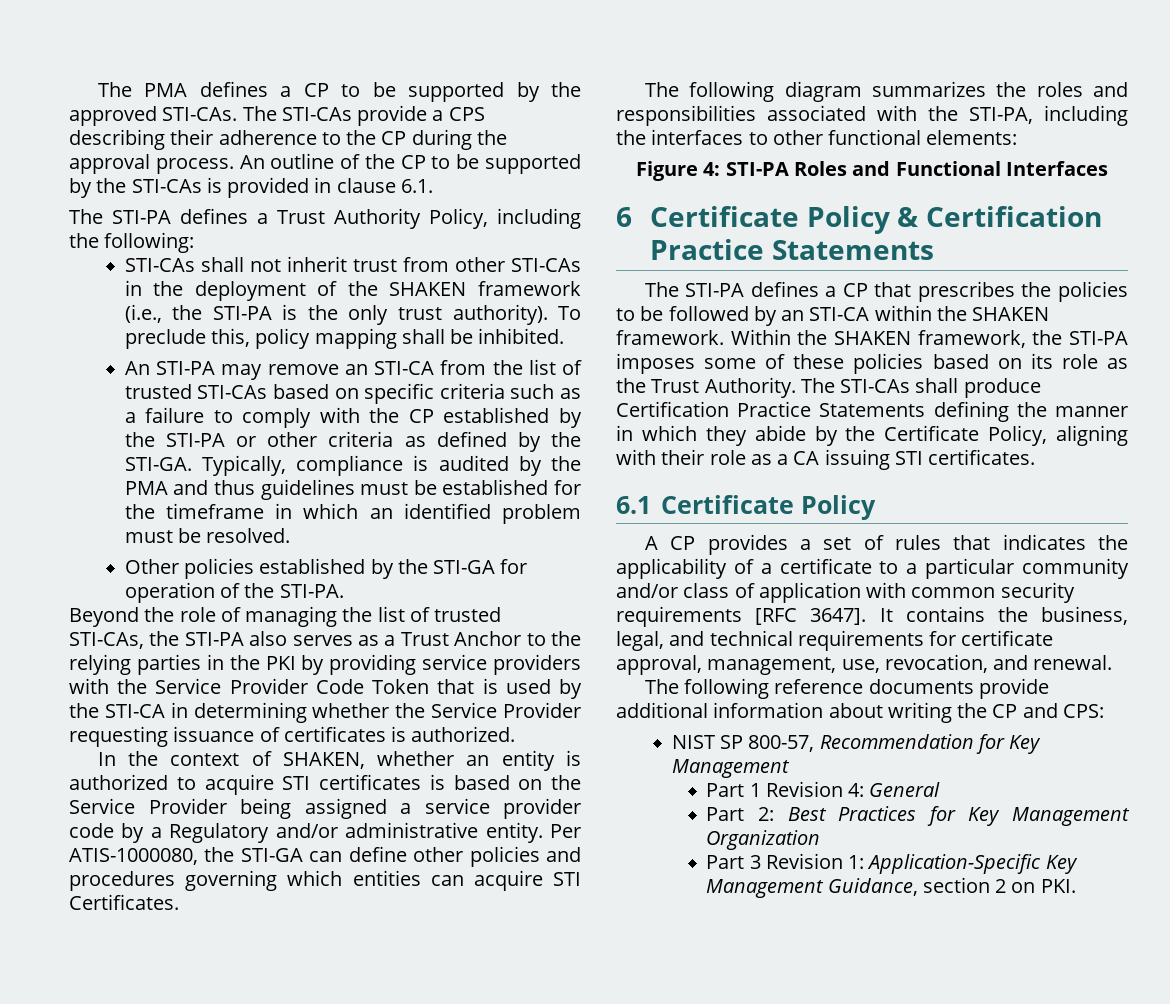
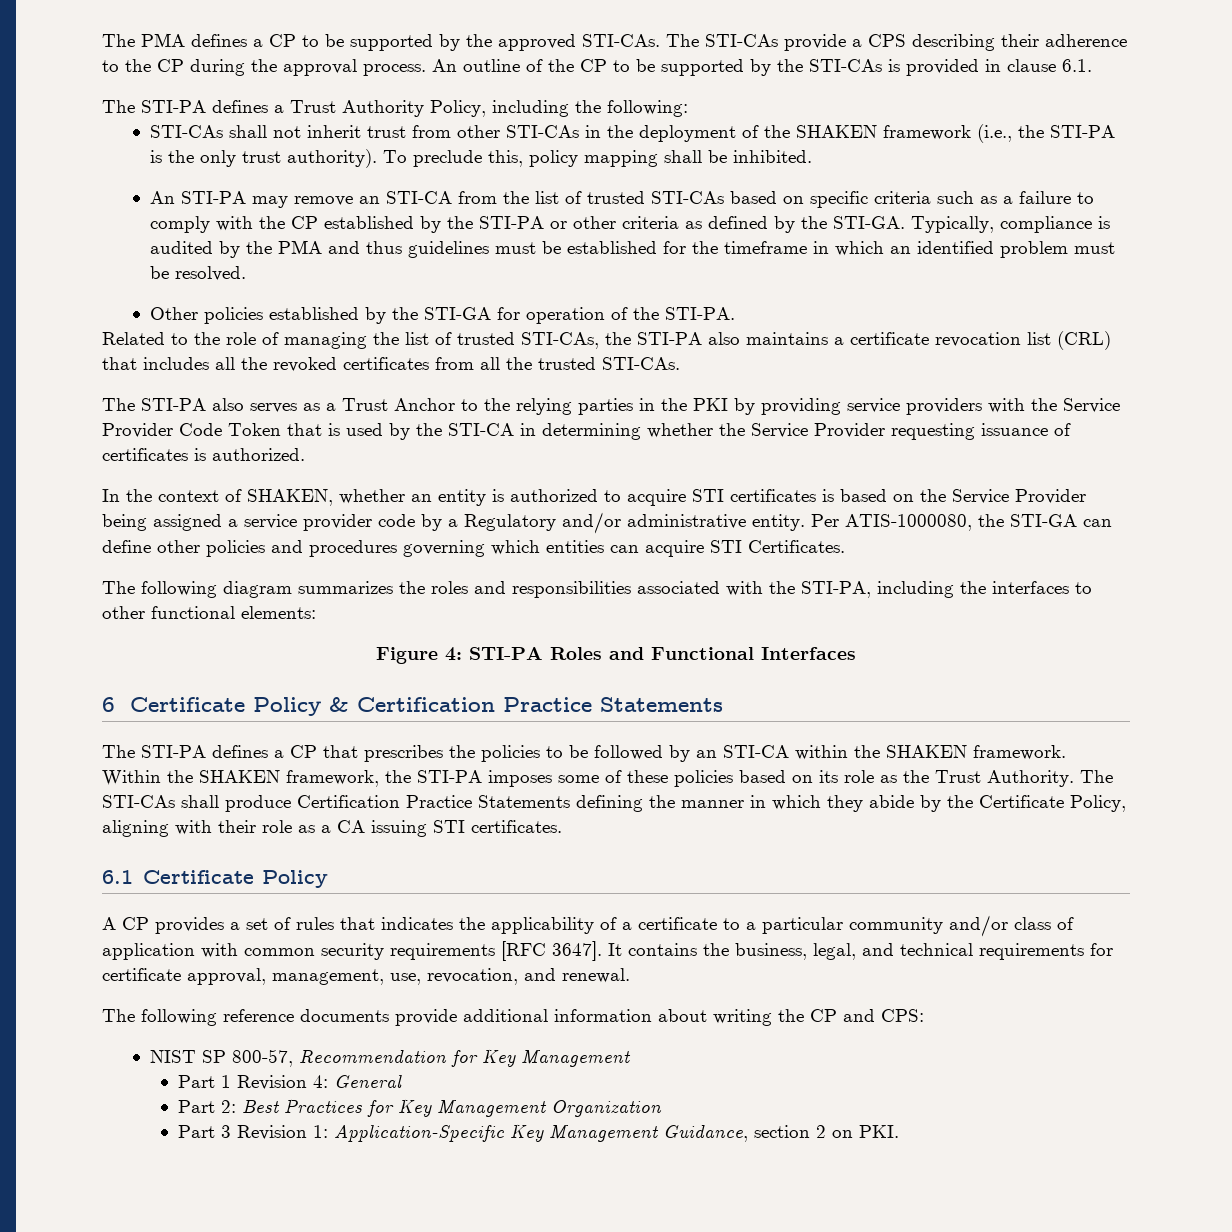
- Beyond the role of managing the list of trusted STI-CAs, the STI-PA also serves as a Trust Anchor to the relying parties in the PKI by providing service providers with the Service Provider Code Token that is used by the STI-CA in determining whether the Service Provider requesting issuance of certificates is authorized.
+ Related to the role of managing the list of trusted STI-CAs, the STI-PA also maintains a certificate revocation list (CRL) that includes all the revoked certificates from all the trusted STI-CAs.
+ The STI-PA also serves as a Trust Anchor to the relying parties in the PKI by providing service providers with the Service Provider Code Token that is used by the STI-CA in determining whether the Service Provider requesting issuance of certificates is authorized.

